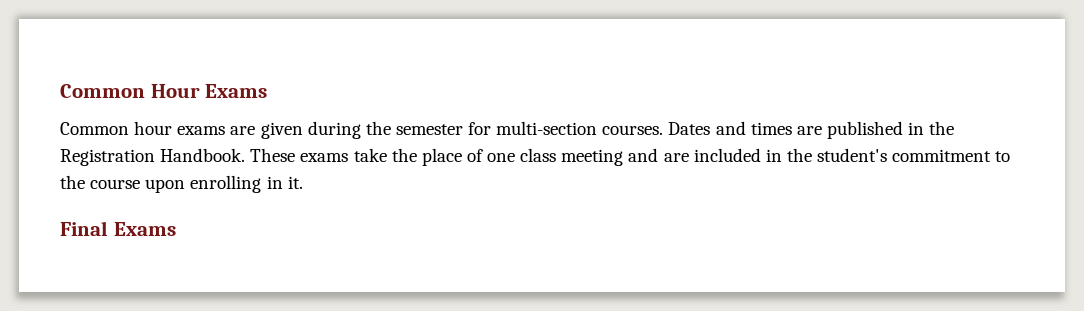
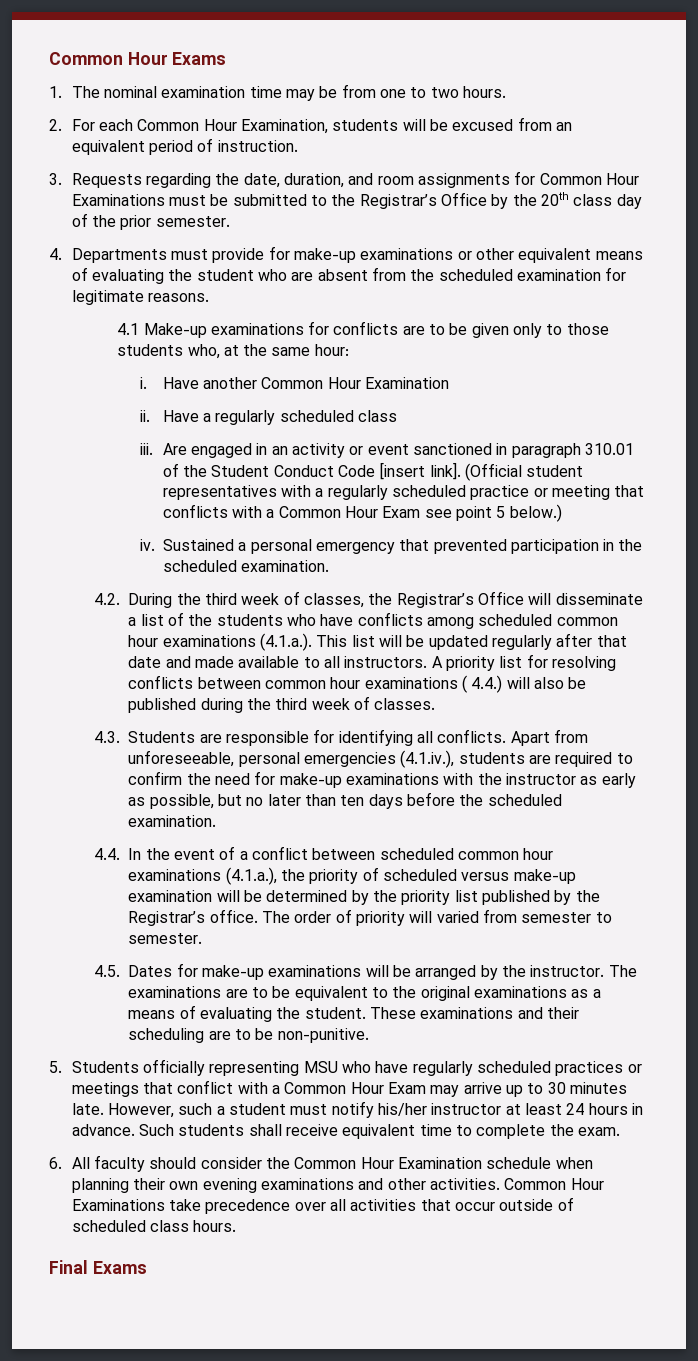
- Common hour exams are given during the semester for multi-section courses. Dates and times are published in the Registration Handbook. These exams take the place of one class meeting and are included in the student's commitment to the course upon enrolling in it.
+ 1. The nominal examination time may be from one to two hours.
+ 2. For each Common Hour Examination, students will be excused from an equivalent period of instruction.
+ 3. Requests regarding the date, duration, and room assignments for Common Hour Examinations must be submitted to the Registrar’s Office by the 20th class day of the prior semester.
+ 4. Departments must provide for make-up examinations or other equivalent means of evaluating the student who are absent from the scheduled examination for legitimate reasons.
+ 4.1 Make-up examinations for conflicts are to be given only to those students who, at the same hour:
+ i. Have another Common Hour Examination
+ ii. Have a regularly scheduled class
+ iii. Are engaged in an activity or event sanctioned in paragraph 310.01 of the Student Conduct Code [insert link]. (Official student representatives with a regularly scheduled practice or meeting that conflicts with a Common Hour Exam see point 5 below.)
+ iv. Sustained a personal emergency that prevented participation in the scheduled examination.
+ 4.2. During the third week of classes, the Registrar’s Office will disseminate a list of the students who have conflicts among scheduled common hour examinations (4.1.a.). This list will be updated regularly after that date and made available to all instructors. A priority list for resolving conflicts between common hour examinations ( 4.4.) will also be published during the third week of classes.
+ 4.3. Students are responsible for identifying all conflicts. Apart from unforeseeable, personal emergencies (4.1.iv.), students are required to confirm the need for make-up examinations with the instructor as early as possible, but no later than ten days before the scheduled examination.
+ 4.4. In the event of a conflict between scheduled common hour examinations (4.1.a.), the priority of scheduled versus make-up examination will be determined by the priority list published by the Registrar’s office. The order of priority will varied from semester to semester.
+ 4.5. Dates for make-up examinations will be arranged by the instructor. The examinations are to be equivalent to the original examinations as a means of evaluating the student. These examinations and their scheduling are to be non-punitive.
+ 5. Students officially representing MSU who have regularly scheduled practices or meetings that conflict with a Common Hour Exam may arrive up to 30 minutes late. However, such a student must notify his/her instructor at least 24 hours in advance. Such students shall receive equivalent time to complete the exam.
+ 6. All faculty should consider the Common Hour Examination schedule when planning their own evening examinations and other activities. Common Hour Examinations take precedence over all activities that occur outside of scheduled class hours.

